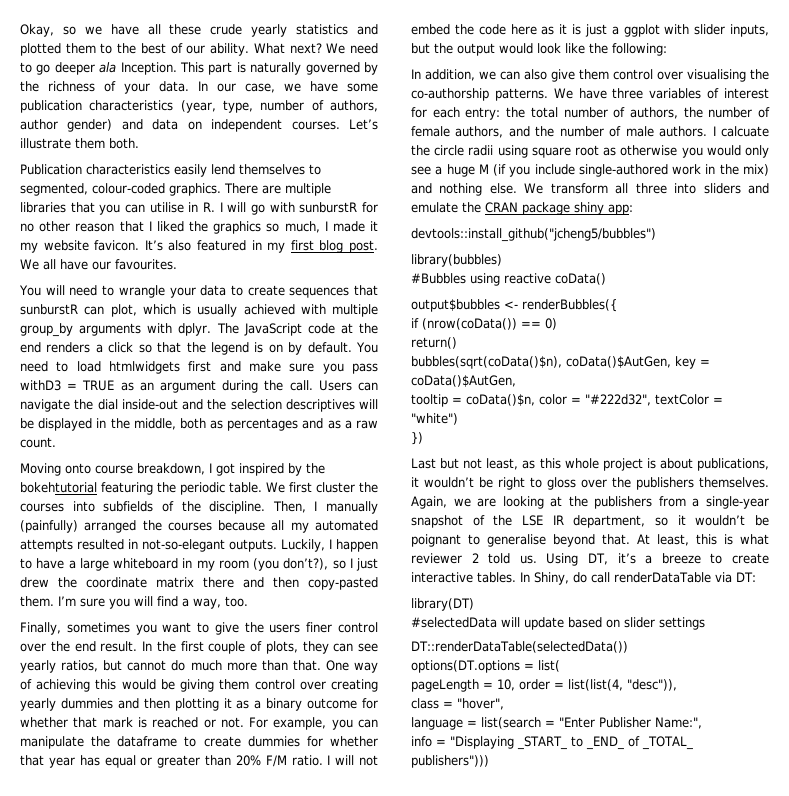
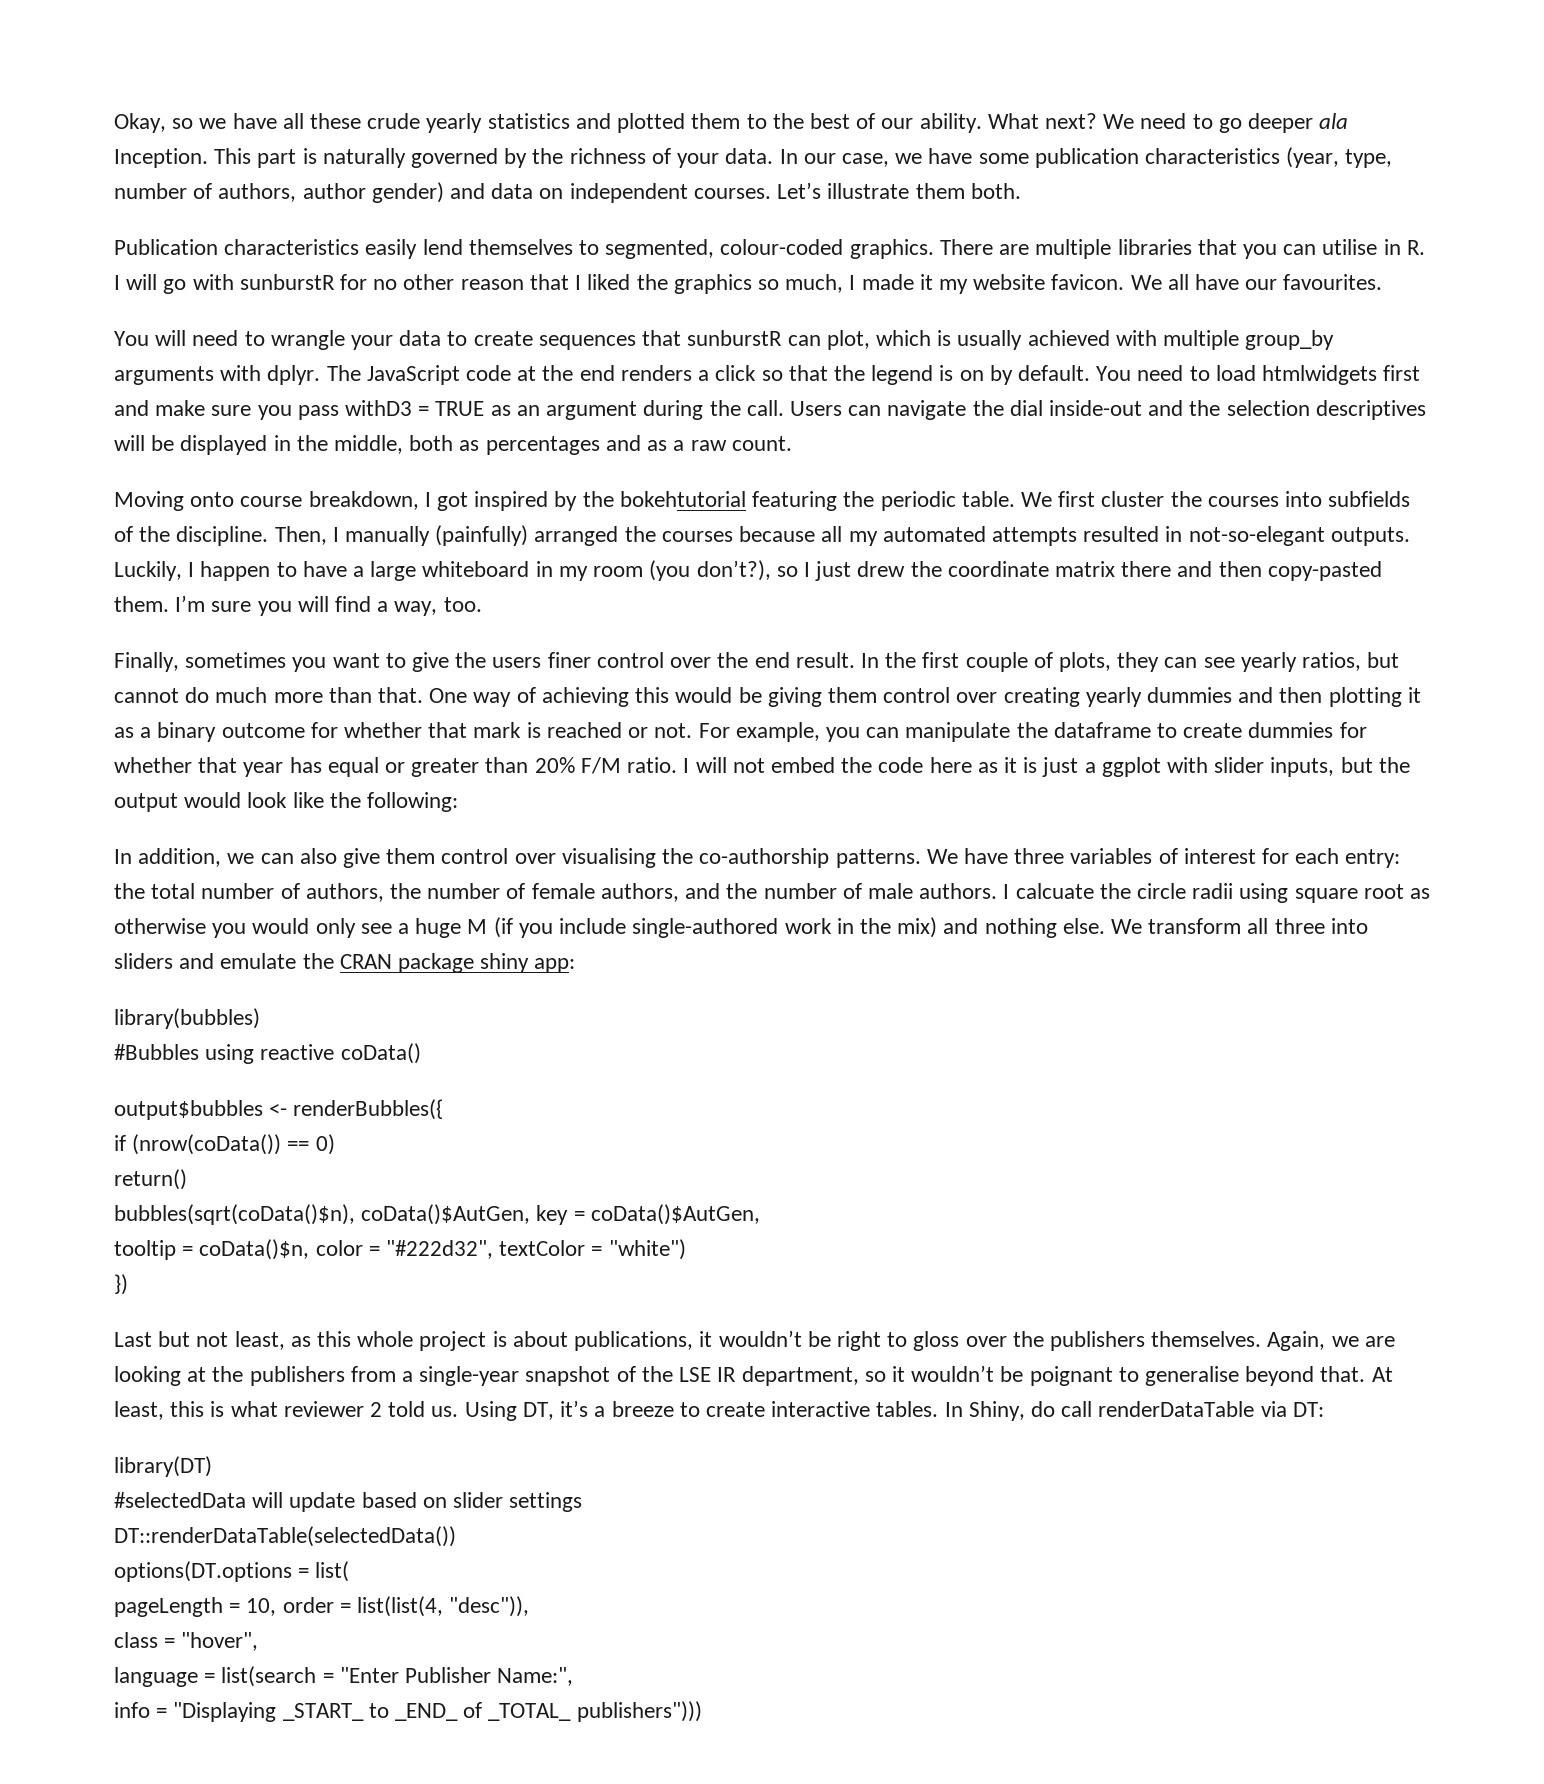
- It’s also featured in my first blog post.
- devtools::install_github("jcheng5/bubbles")

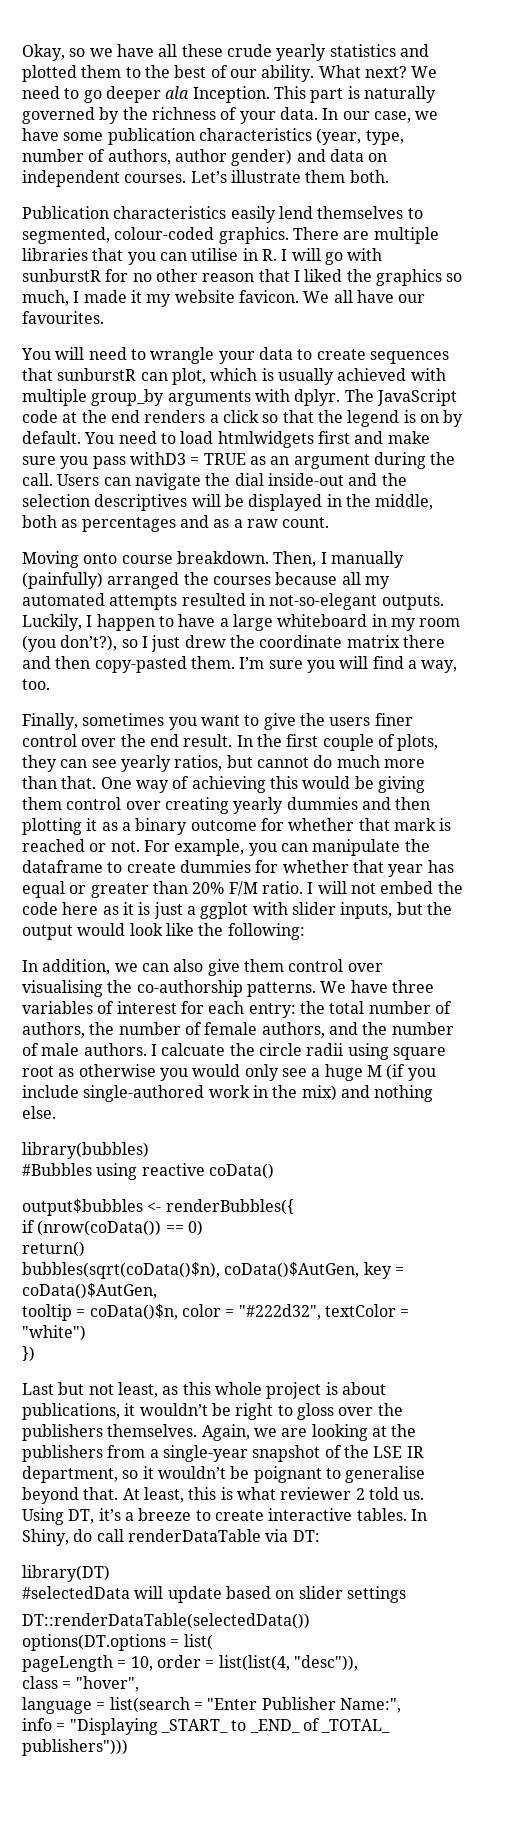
- Moving onto course breakdown, I got inspired by the bokehtutorial featuring the periodic table. We first cluster the courses into subfields of the discipline.
+ Moving onto course breakdown.
- We transform all three into sliders and emulate the CRAN package shiny app:

